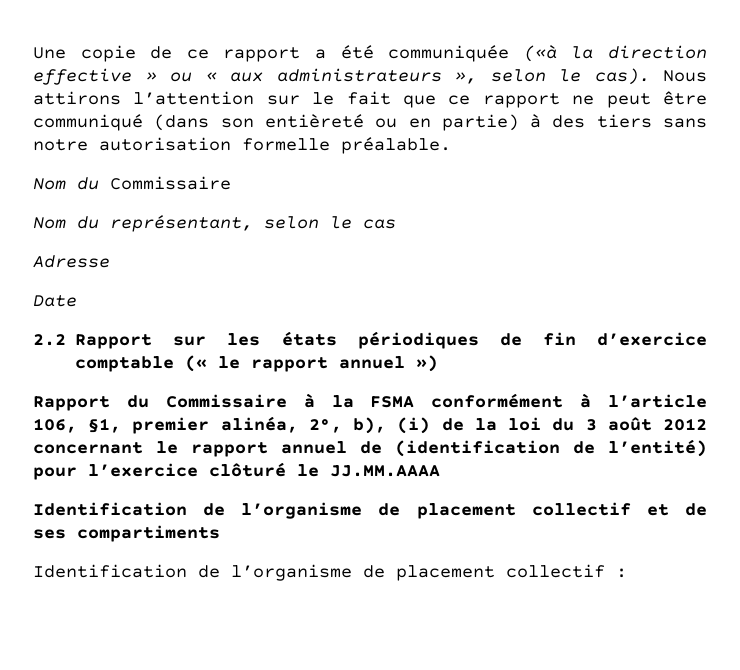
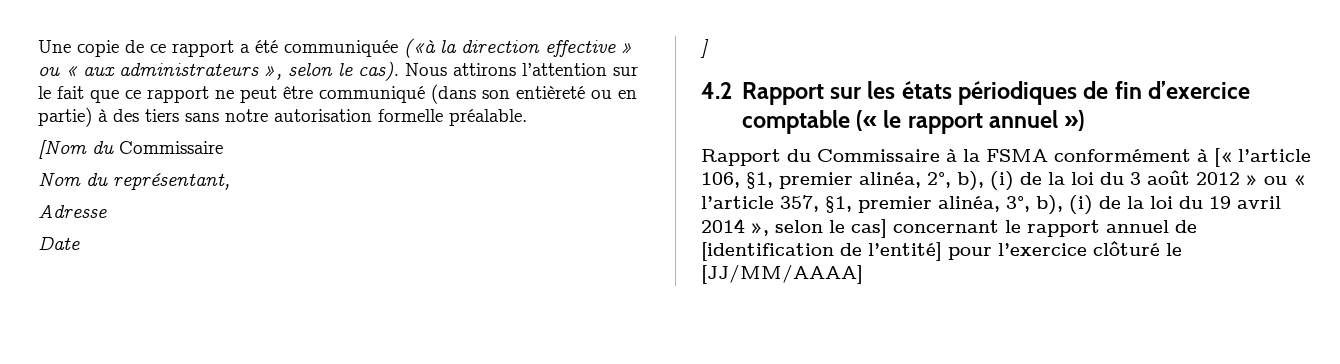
- Nom du Commissaire
+ [Nom du Commissaire
- Nom du représentant, selon le cas
+ Nom du représentant,
- 2.2 Rapport sur les états périodiques de fin d’exercice comptable (« le rapport annuel »)
+ ]
+ 4.2 Rapport sur les états périodiques de fin d’exercice comptable (« le rapport annuel »)
- Rapport du Commissaire à la FSMA conformément à l’article 106, §1, premier alinéa, 2°, b), (i) de la loi du 3 août 2012 concernant le rapport annuel de (identification de l’entité) pour l’exercice clôturé le JJ.MM.AAAA
- Identification de l’organisme de placement collectif et de ses compartiments
- Identification de l’organisme de placement collectif :
+ Rapport du Commissaire à la FSMA conformément à [« l’article 106, §1, premier alinéa, 2°, b), (i) de la loi du 3 août 2012 » ou « l’article 357, §1, premier alinéa, 3°, b), (i) de la loi du 19 avril 2014 », selon le cas] concernant le rapport annuel de [identification de l’entité] pour l’exercice clôturé le [JJ/MM/AAAA]

